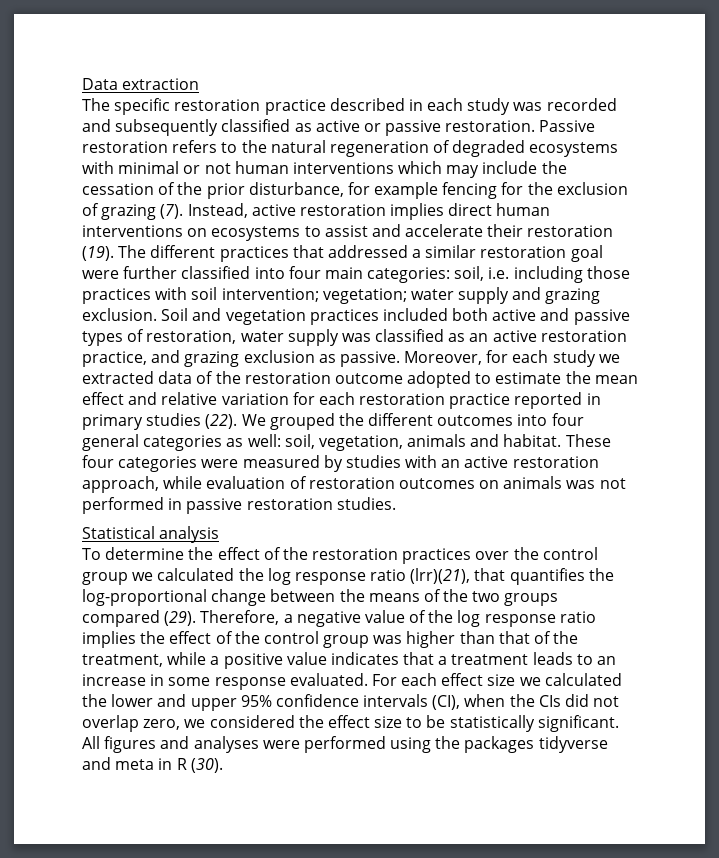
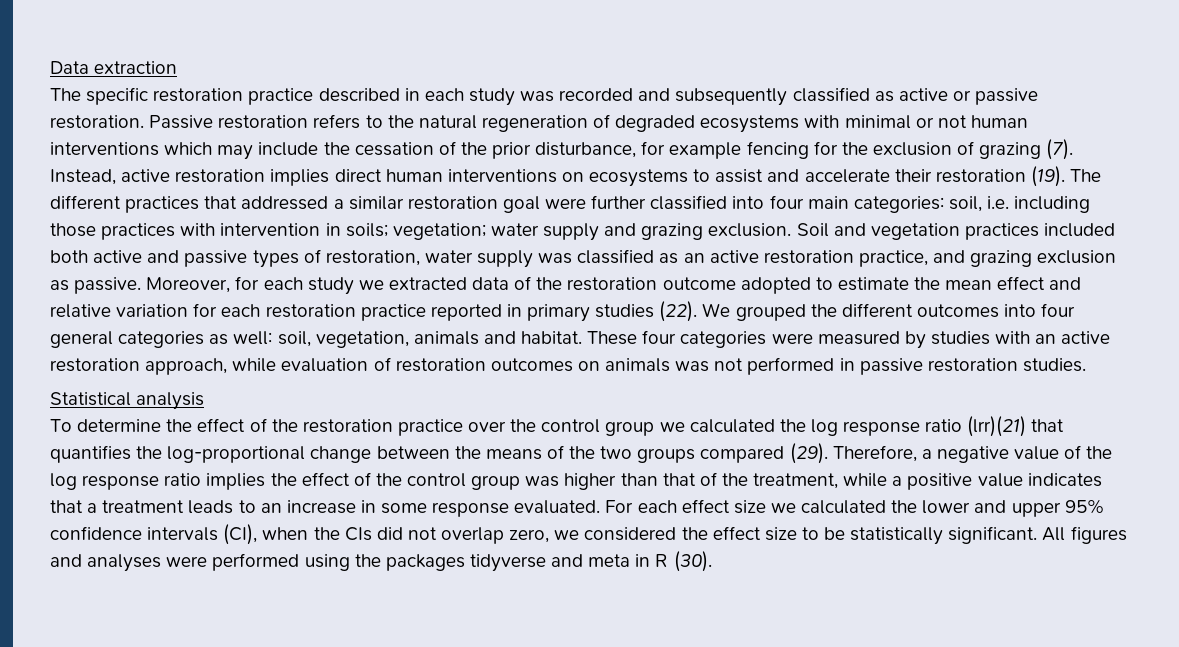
- The different practices that addressed a similar restoration goal were further classified into four main categories: soil, i.e. including those practices with soil intervention; vegetation; water supply and grazing exclusion.
+ The different practices that addressed a similar restoration goal were further classified into four main categories: soil, i.e. including those practices with intervention in soils; vegetation; water supply and grazing exclusion.
- To determine the effect of the restoration practices over the control group we calculated the log response ratio (lrr)(21), that quantifies the log-proportional change between the means of the two groups compared (29).
+ To determine the effect of the restoration practice over the control group we calculated the log response ratio (lrr)(21) that quantifies the log-proportional change between the means of the two groups compared (29).

